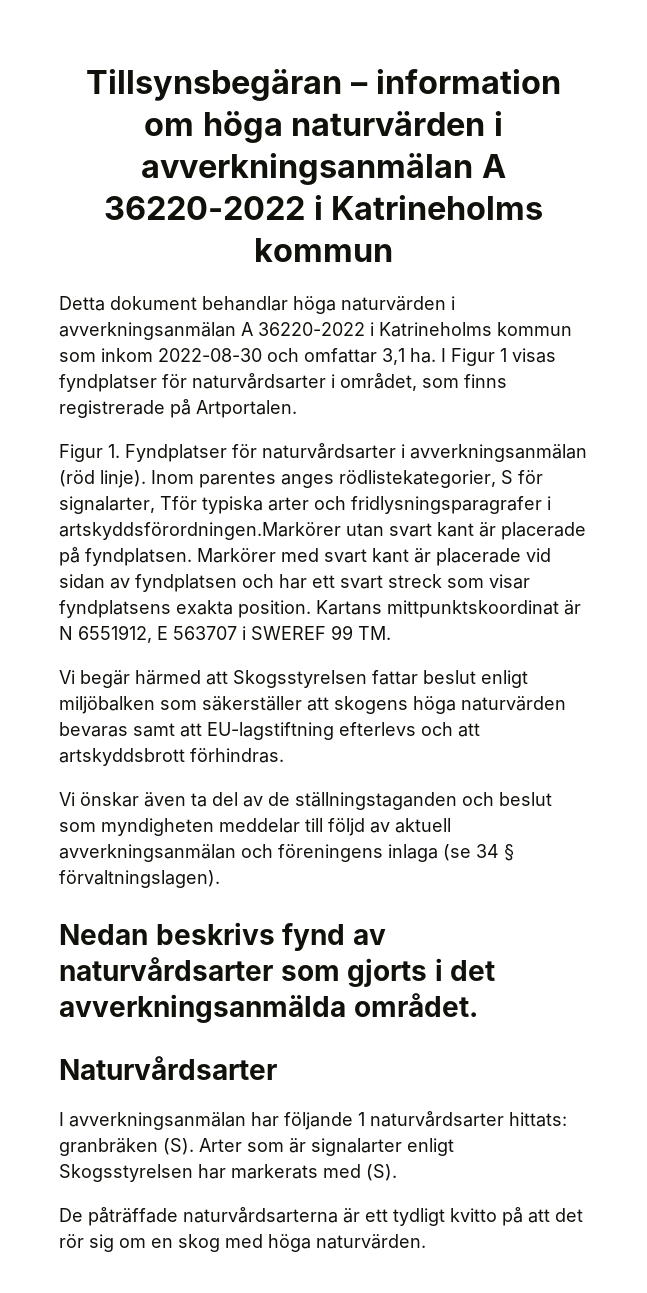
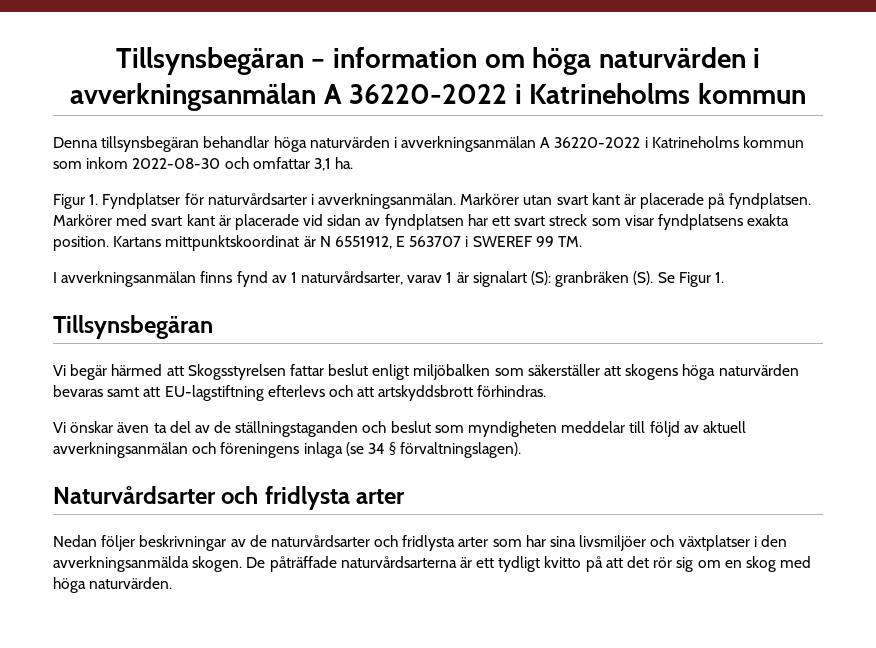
- Detta dokument behandlar höga naturvärden i avverkningsanmälan A 36220-2022 i Katrineholms kommun som inkom 2022-08-30 och omfattar 3,1 ha. I Figur 1 visas fyndplatser för naturvårdsarter i området, som finns registrerade på Artportalen.
+ Denna tillsynsbegäran behandlar höga naturvärden i avverkningsanmälan A 36220-2022 i Katrineholms kommun som inkom 2022-08-30 och omfattar 3,1 ha.
- Figur 1. Fyndplatser för naturvårdsarter i avverkningsanmälan (röd linje). Inom parentes anges rödlistekategorier, S för signalarter, Tför typiska arter och fridlysningsparagrafer i artskyddsförordningen.Markörer utan svart kant är placerade på fyndplatsen.
+ Figur 1. Fyndplatser för naturvårdsarter i avverkningsanmälan. Markörer utan svart kant är placerade på fyndplatsen.
- Markörer med svart kant är placerade vid sidan av fyndplatsen och har ett svart streck som visar fyndplatsens exakta position.
+ Markörer med svart kant är placerade vid sidan av fyndplatsen har ett svart streck som visar fyndplatsens exakta position.
+ I avverkningsanmälan finns fynd av 1 naturvårdsarter, varav 1 är signalart (S): granbräken (S). Se Figur 1.
+ Tillsynsbegäran
- Nedan beskrivs fynd av naturvårdsarter som gjorts i det avverkningsanmälda området.
- Naturvårdsarter
- I avverkningsanmälan har följande 1 naturvårdsarter hittats: granbräken (S). Arter som är signalarter enligt Skogsstyrelsen har markerats med (S).
- De påträffade naturvårdsarterna är ett tydligt kvitto på att det rör sig om en skog med höga naturvärden.
+ Naturvårdsarter och fridlysta arter
+ Nedan följer beskrivningar av de naturvårdsarter och fridlysta arter som har sina livsmiljöer och växtplatser i den avverkningsanmälda skogen. De påträffade naturvårdsarterna är ett tydligt kvitto på att det rör sig om en skog med höga naturvärden.

